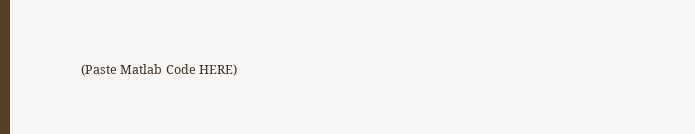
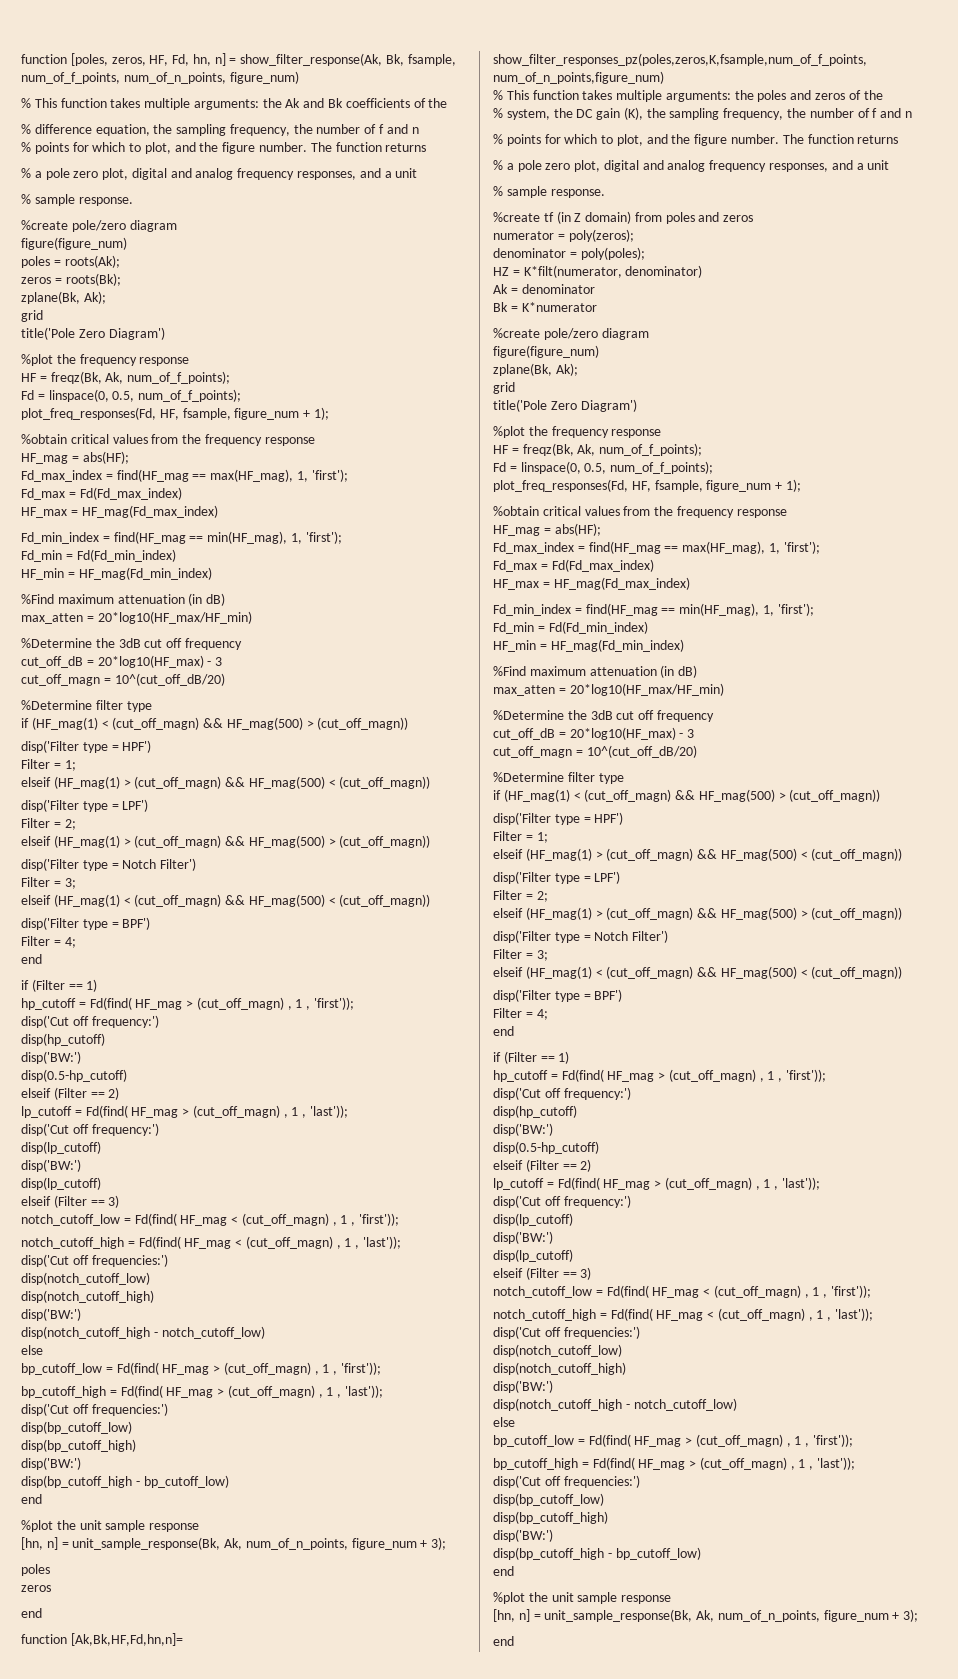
- (Paste Matlab Code HERE)
+ function [poles, zeros, HF, Fd, hn, n] = show_filter_response(Ak, Bk, fsample, num_of_f_points, num_of_n_points, figure_num)
+ % This function takes multiple arguments: the Ak and Bk coefficients of the
+ % difference equation, the sampling frequency, the number of f and n
+ % points for which to plot, and the figure number. The function returns
+ % a pole zero plot, digital and analog frequency responses, and a unit
+ % sample response.
+ %create pole/zero diagram
+ figure(figure_num)
+ poles = roots(Ak);
+ zeros = roots(Bk);
+ zplane(Bk, Ak);
+ grid
+ title('Pole Zero Diagram')
+ %plot the frequency response
+ HF = freqz(Bk, Ak, num_of_f_points);
+ Fd = linspace(0, 0.5, num_of_f_points);
+ plot_freq_responses(Fd, HF, fsample, figure_num + 1);
+ %obtain critical values from the frequency response
+ HF_mag = abs(HF);
+ Fd_max_index = find(HF_mag == max(HF_mag), 1, 'first');
+ Fd_max = Fd(Fd_max_index)
+ HF_max = HF_mag(Fd_max_index)
+ Fd_min_index = find(HF_mag == min(HF_mag), 1, 'first');
+ Fd_min = Fd(Fd_min_index)
+ HF_min = HF_mag(Fd_min_index)
+ %Find maximum attenuation (in dB)
+ max_atten = 20*log10(HF_max/HF_min)
+ %Determine the 3dB cut off frequency
+ cut_off_dB = 20*log10(HF_max) - 3
+ cut_off_magn = 10^(cut_off_dB/20)
+ %Determine filter type
+ if (HF_mag(1) < (cut_off_magn) && HF_mag(500) > (cut_off_magn))
+ disp('Filter type = HPF')
+ Filter = 1;
+ elseif (HF_mag(1) > (cut_off_magn) && HF_mag(500) < (cut_off_magn))
+ disp('Filter type = LPF')
+ Filter = 2;
+ elseif (HF_mag(1) > (cut_off_magn) && HF_mag(500) > (cut_off_magn))
+ disp('Filter type = Notch Filter')
+ Filter = 3;
+ elseif (HF_mag(1) < (cut_off_magn) && HF_mag(500) < (cut_off_magn))
+ disp('Filter type = BPF')
+ Filter = 4;
+ end
+ if (Filter == 1)
+ hp_cutoff = Fd(find( HF_mag > (cut_off_magn) , 1 , 'first'));
+ disp('Cut off frequency:')
+ disp(hp_cutoff)
+ disp('BW:')
+ disp(0.5-hp_cutoff)
+ elseif (Filter == 2)
+ lp_cutoff = Fd(find( HF_mag > (cut_off_magn) , 1 , 'last'));
+ disp('Cut off frequency:')
+ disp(lp_cutoff)
+ disp('BW:')
+ disp(lp_cutoff)
+ elseif (Filter == 3)
+ notch_cutoff_low = Fd(find( HF_mag < (cut_off_magn) , 1 , 'first'));
+ notch_cutoff_high = Fd(find( HF_mag < (cut_off_magn) , 1 , 'last'));
+ disp('Cut off frequencies:')
+ disp(notch_cutoff_low)
+ disp(notch_cutoff_high)
+ disp('BW:')
+ disp(notch_cutoff_high - notch_cutoff_low)
+ else
+ bp_cutoff_low = Fd(find( HF_mag > (cut_off_magn) , 1 , 'first'));
+ bp_cutoff_high = Fd(find( HF_mag > (cut_off_magn) , 1 , 'last'));
+ disp('Cut off frequencies:')
+ disp(bp_cutoff_low)
+ disp(bp_cutoff_high)
+ disp('BW:')
+ disp(bp_cutoff_high - bp_cutoff_low)
+ end
+ %plot the unit sample response
+ [hn, n] = unit_sample_response(Bk, Ak, num_of_n_points, figure_num + 3);
+ poles
+ zeros
+ end
+ function [Ak,Bk,HF,Fd,hn,n]= show_filter_responses_pz(poles,zeros,K,fsample,num_of_f_points, num_of_n_points,figure_num)
+ % This function takes multiple arguments: the poles and zeros of the
+ % system, the DC gain (K), the sampling frequency, the number of f and n
+ % points for which to plot, and the figure number. The function returns
+ % a pole zero plot, digital and analog frequency responses, and a unit
+ % sample response.
+ %create tf (in Z domain) from poles and zeros
+ numerator = poly(zeros);
+ denominator = poly(poles);
+ HZ = K*filt(numerator, denominator)
+ Ak = denominator
+ Bk = K*numerator
+ %create pole/zero diagram
+ figure(figure_num)
+ zplane(Bk, Ak);
+ grid
+ title('Pole Zero Diagram')
+ %plot the frequency response
+ HF = freqz(Bk, Ak, num_of_f_points);
+ Fd = linspace(0, 0.5, num_of_f_points);
+ plot_freq_responses(Fd, HF, fsample, figure_num + 1);
+ %obtain critical values from the frequency response
+ HF_mag = abs(HF);
+ Fd_max_index = find(HF_mag == max(HF_mag), 1, 'first');
+ Fd_max = Fd(Fd_max_index)
+ HF_max = HF_mag(Fd_max_index)
+ Fd_min_index = find(HF_mag == min(HF_mag), 1, 'first');
+ Fd_min = Fd(Fd_min_index)
+ HF_min = HF_mag(Fd_min_index)
+ %Find maximum attenuation (in dB)
+ max_atten = 20*log10(HF_max/HF_min)
+ %Determine the 3dB cut off frequency
+ cut_off_dB = 20*log10(HF_max) - 3
+ cut_off_magn = 10^(cut_off_dB/20)
+ %Determine filter type
+ if (HF_mag(1) < (cut_off_magn) && HF_mag(500) > (cut_off_magn))
+ disp('Filter type = HPF')
+ Filter = 1;
+ elseif (HF_mag(1) > (cut_off_magn) && HF_mag(500) < (cut_off_magn))
+ disp('Filter type = LPF')
+ Filter = 2;
+ elseif (HF_mag(1) > (cut_off_magn) && HF_mag(500) > (cut_off_magn))
+ disp('Filter type = Notch Filter')
+ Filter = 3;
+ elseif (HF_mag(1) < (cut_off_magn) && HF_mag(500) < (cut_off_magn))
+ disp('Filter type = BPF')
+ Filter = 4;
+ end
+ if (Filter == 1)
+ hp_cutoff = Fd(find( HF_mag > (cut_off_magn) , 1 , 'first'));
+ disp('Cut off frequency:')
+ disp(hp_cutoff)
+ disp('BW:')
+ disp(0.5-hp_cutoff)
+ elseif (Filter == 2)
+ lp_cutoff = Fd(find( HF_mag > (cut_off_magn) , 1 , 'last'));
+ disp('Cut off frequency:')
+ disp(lp_cutoff)
+ disp('BW:')
+ disp(lp_cutoff)
+ elseif (Filter == 3)
+ notch_cutoff_low = Fd(find( HF_mag < (cut_off_magn) , 1 , 'first'));
+ notch_cutoff_high = Fd(find( HF_mag < (cut_off_magn) , 1 , 'last'));
+ disp('Cut off frequencies:')
+ disp(notch_cutoff_low)
+ disp(notch_cutoff_high)
+ disp('BW:')
+ disp(notch_cutoff_high - notch_cutoff_low)
+ else
+ bp_cutoff_low = Fd(find( HF_mag > (cut_off_magn) , 1 , 'first'));
+ bp_cutoff_high = Fd(find( HF_mag > (cut_off_magn) , 1 , 'last'));
+ disp('Cut off frequencies:')
+ disp(bp_cutoff_low)
+ disp(bp_cutoff_high)
+ disp('BW:')
+ disp(bp_cutoff_high - bp_cutoff_low)
+ end
+ %plot the unit sample response
+ [hn, n] = unit_sample_response(Bk, Ak, num_of_n_points, figure_num + 3);
+ end

